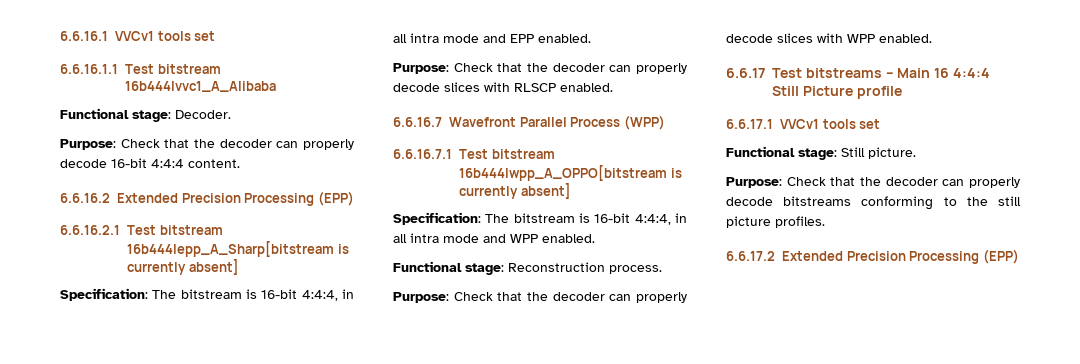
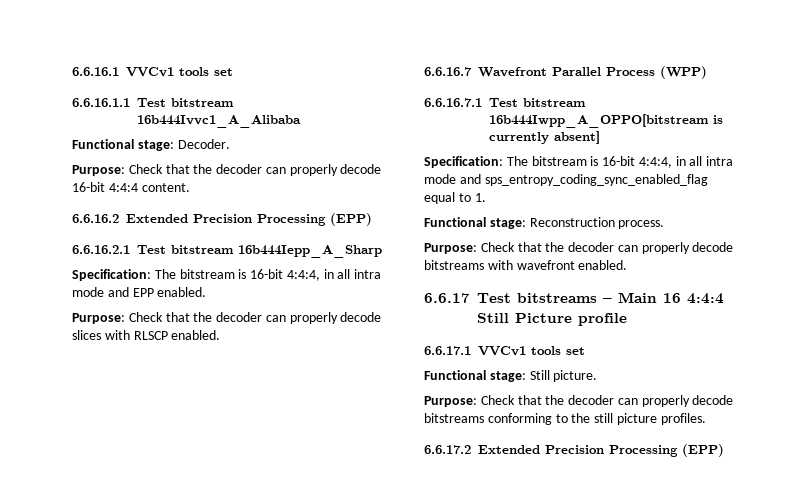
- 6.6.16.2.1 Test bitstream 16b444Iepp_A_Sharp[bitstream is currently absent]
+ 6.6.16.2.1 Test bitstream 16b444Iepp_A_Sharp
- Specification: The bitstream is 16-bit 4:4:4, in all intra mode and WPP enabled.
+ Specification: The bitstream is 16-bit 4:4:4, in all intra mode and sps_entropy_coding_sync_enabled_flag equal to 1.
- Purpose: Check that the decoder can properly decode slices with WPP enabled.
+ Purpose: Check that the decoder can properly decode bitstreams with wavefront enabled.

